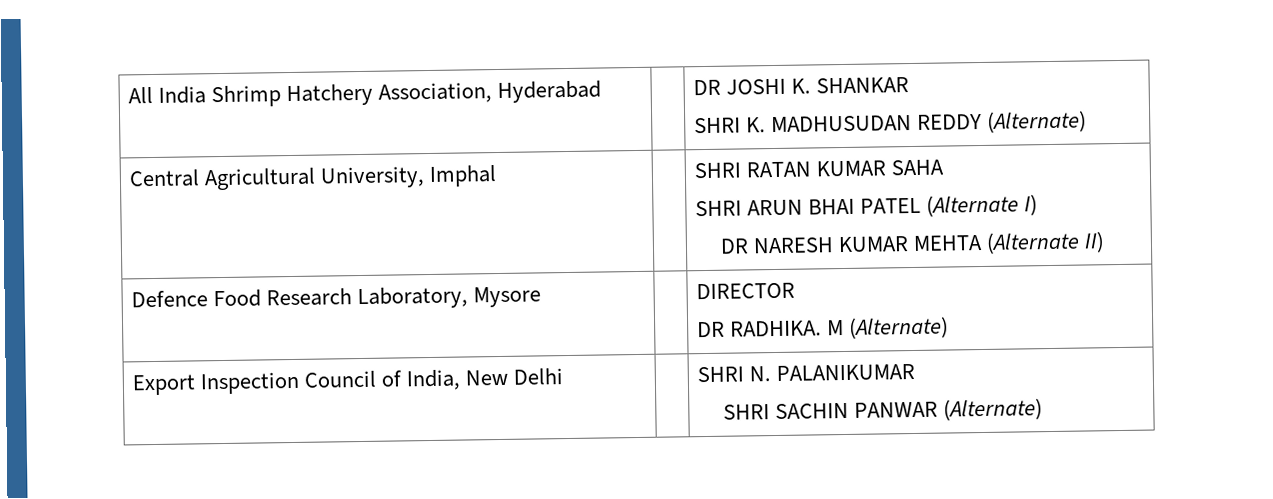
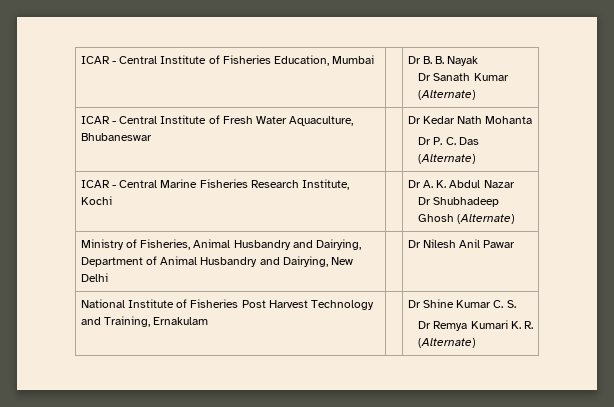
- All India Shrimp Hatchery Association, Hyderabad | | DR JOSHI K. SHANKAR
- SHRI K. MADHUSUDAN REDDY (Alternate)
- Central Agricultural University, Imphal | | SHRI RATAN KUMAR SAHA
- SHRI ARUN BHAI PATEL (Alternate I)
- DR NARESH KUMAR MEHTA (Alternate II)
- Defence Food Research Laboratory, Mysore | | DIRECTOR
- DR RADHIKA. M (Alternate)
- Export Inspection Council of India, New Delhi | | SHRI N. PALANIKUMAR
- SHRI SACHIN PANWAR (Alternate)
+ ICAR - Central Institute of Fisheries Education, Mumbai | | Dr B. B. Nayak
+ Dr Sanath Kumar (Alternate)
+ ICAR - Central Institute of Fresh Water Aquaculture, Bhubaneswar | | Dr Kedar Nath Mohanta
+ Dr P. C. Das (Alternate)
+ ICAR - Central Marine Fisheries Research Institute, Kochi | | Dr A. K. Abdul Nazar
+ Dr Shubhadeep Ghosh (Alternate)
+ Ministry of Fisheries, Animal Husbandry and Dairying, Department of Animal Husbandry and Dairying, New Delhi | | Dr Nilesh Anil Pawar
+ National Institute of Fisheries Post Harvest Technology and Training, Ernakulam | | Dr Shine Kumar C. S.
+ Dr Remya Kumari K. R. (Alternate)

